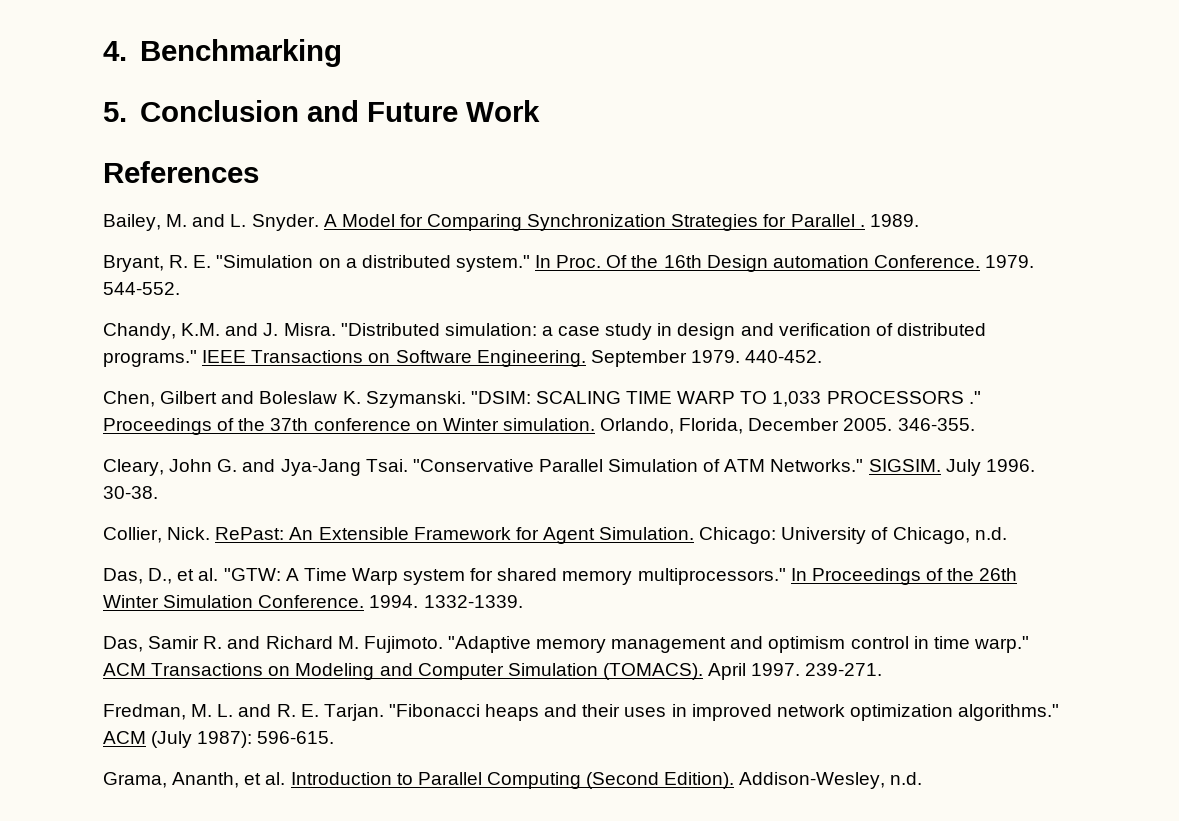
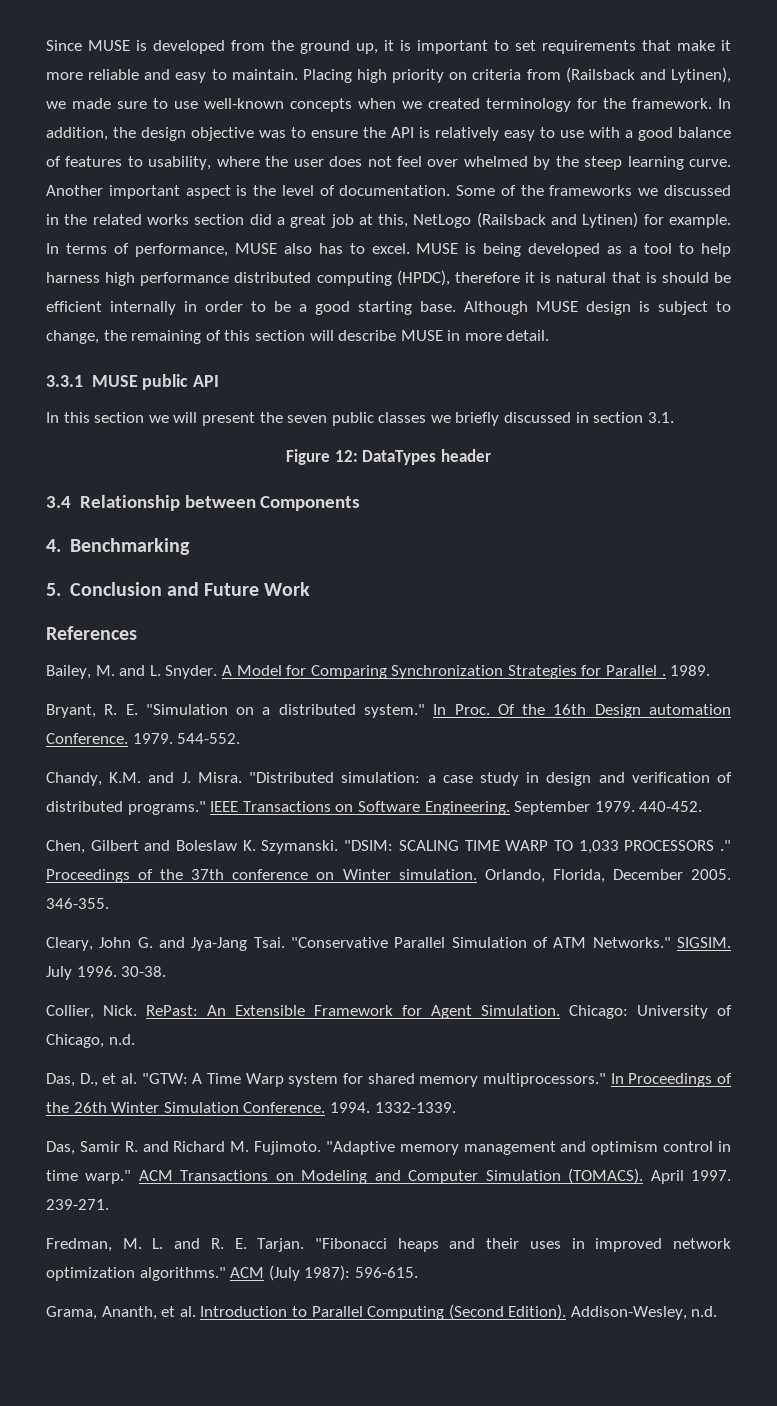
+ Since MUSE is developed from the ground up, it is important to set requirements that make it more reliable and easy to maintain. Placing high priority on criteria from (Railsback and Lytinen), we made sure to use well-known concepts when we created terminology for the framework. In addition, the design objective was to ensure the API is relatively easy to use with a good balance of features to usability, where the user does not feel over whelmed by the steep learning curve. Another important aspect is the level of documentation. Some of the frameworks we discussed in the related works section did a great job at this, NetLogo (Railsback and Lytinen) for example. In terms of performance, MUSE also has to excel. MUSE is being developed as a tool to help harness high performance distributed computing (HPDC), therefore it is natural that is should be efficient internally in order to be a good starting base. Although MUSE design is subject to change, the remaining of this section will describe MUSE in more detail.
+ 3.3.1 MUSE public API
+ In this section we will present the seven public classes we briefly discussed in section 3.1.
+ Figure 12: DataTypes header
+ 3.4 Relationship between Components

